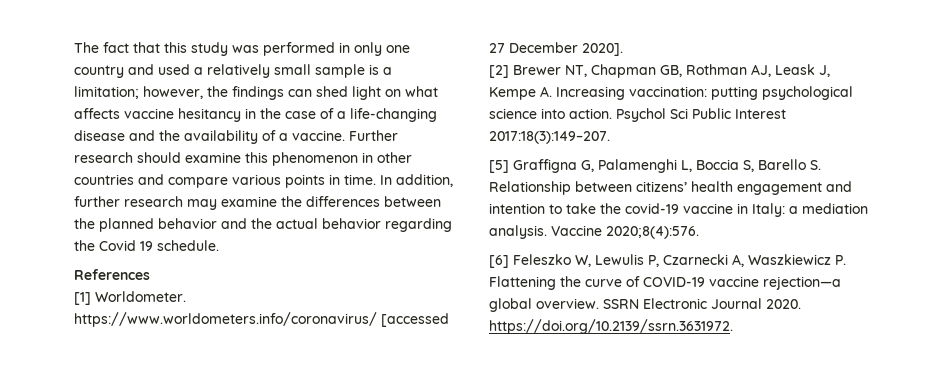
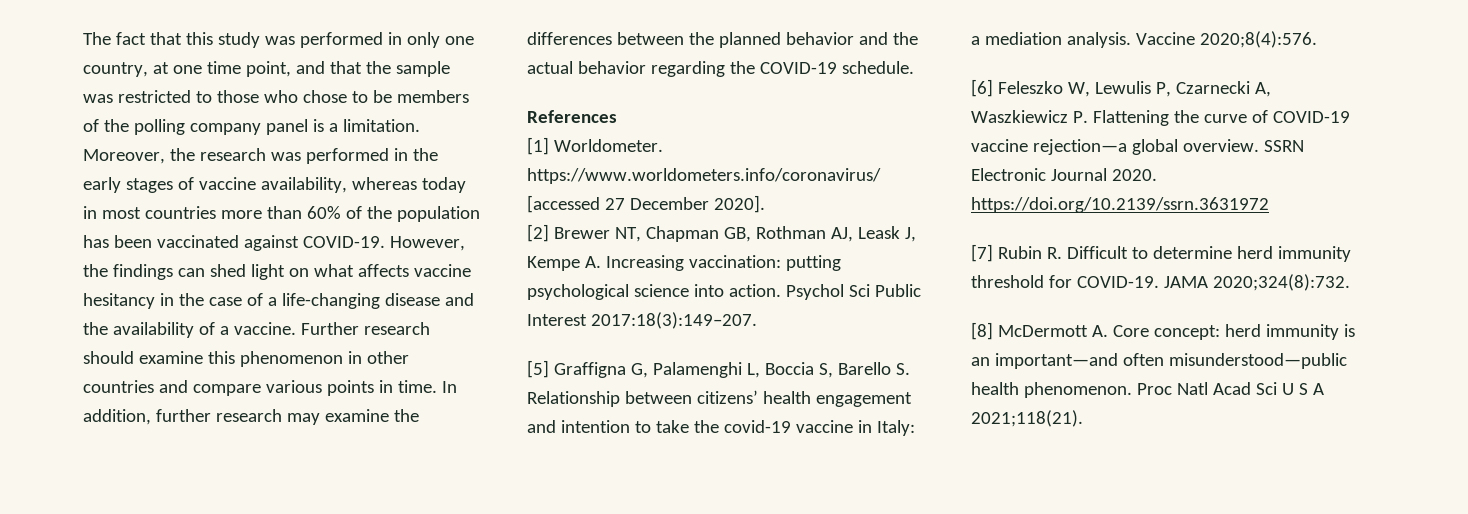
- The fact that this study was performed in only one country and used a relatively small sample is a limitation; however, the findings can shed light on what affects vaccine hesitancy in the case of a life-changing disease and the availability of a vaccine.
+ The fact that this study was performed in only one country, at one time point, and that the sample was restricted to those who chose to be members of the polling company panel is a limitation. Moreover, the research was performed in the early stages of vaccine availability, whereas today in most countries more than 60% of the population has been vaccinated against COVID-19. However, the findings can shed light on what affects vaccine hesitancy in the case of a life-changing disease and the availability of a vaccine.
- In addition, further research may examine the differences between the planned behavior and the actual behavior regarding the Covid 19 schedule.
+ In addition, further research may examine the differences between the planned behavior and the actual behavior regarding the COVID-19 schedule.
- SSRN Electronic Journal 2020. https://doi.org/10.2139/ssrn.3631972.
+ SSRN Electronic Journal 2020. https://doi.org/10.2139/ssrn.3631972
+ [7] Rubin R. Difficult to determine herd immunity threshold for COVID-19. JAMA 2020;324(8):732.
+ [8] McDermott A. Core concept: herd immunity is an important—and often misunderstood—public health phenomenon. Proc Natl Acad Sci U S A 2021;118(21).

